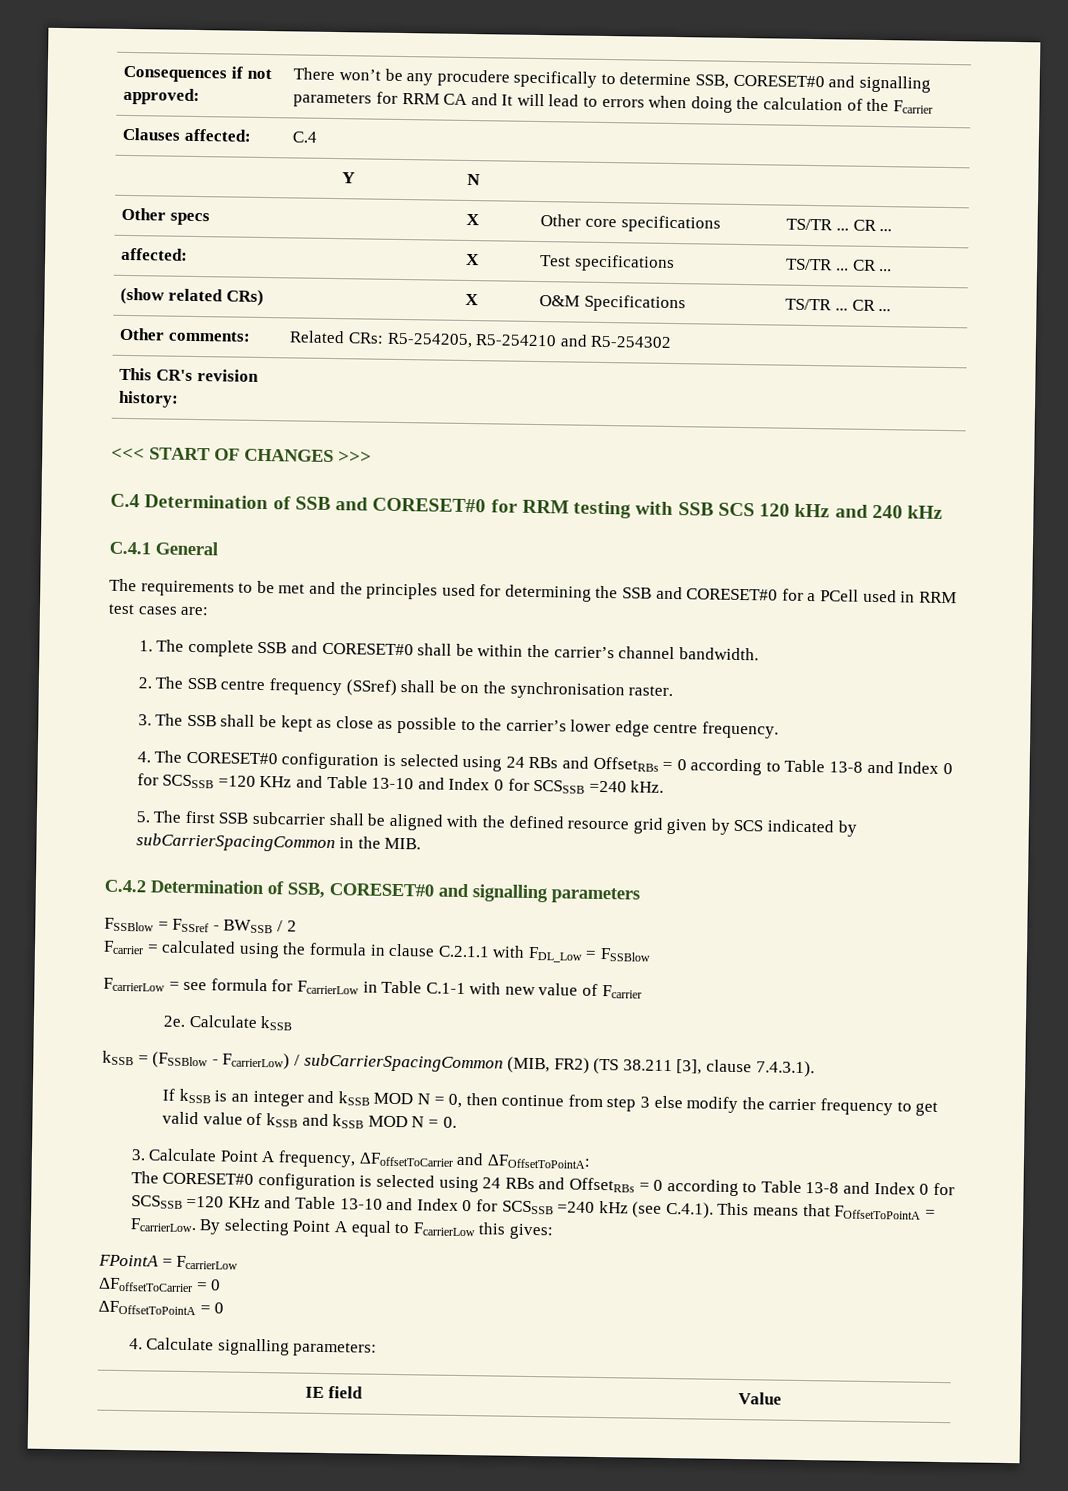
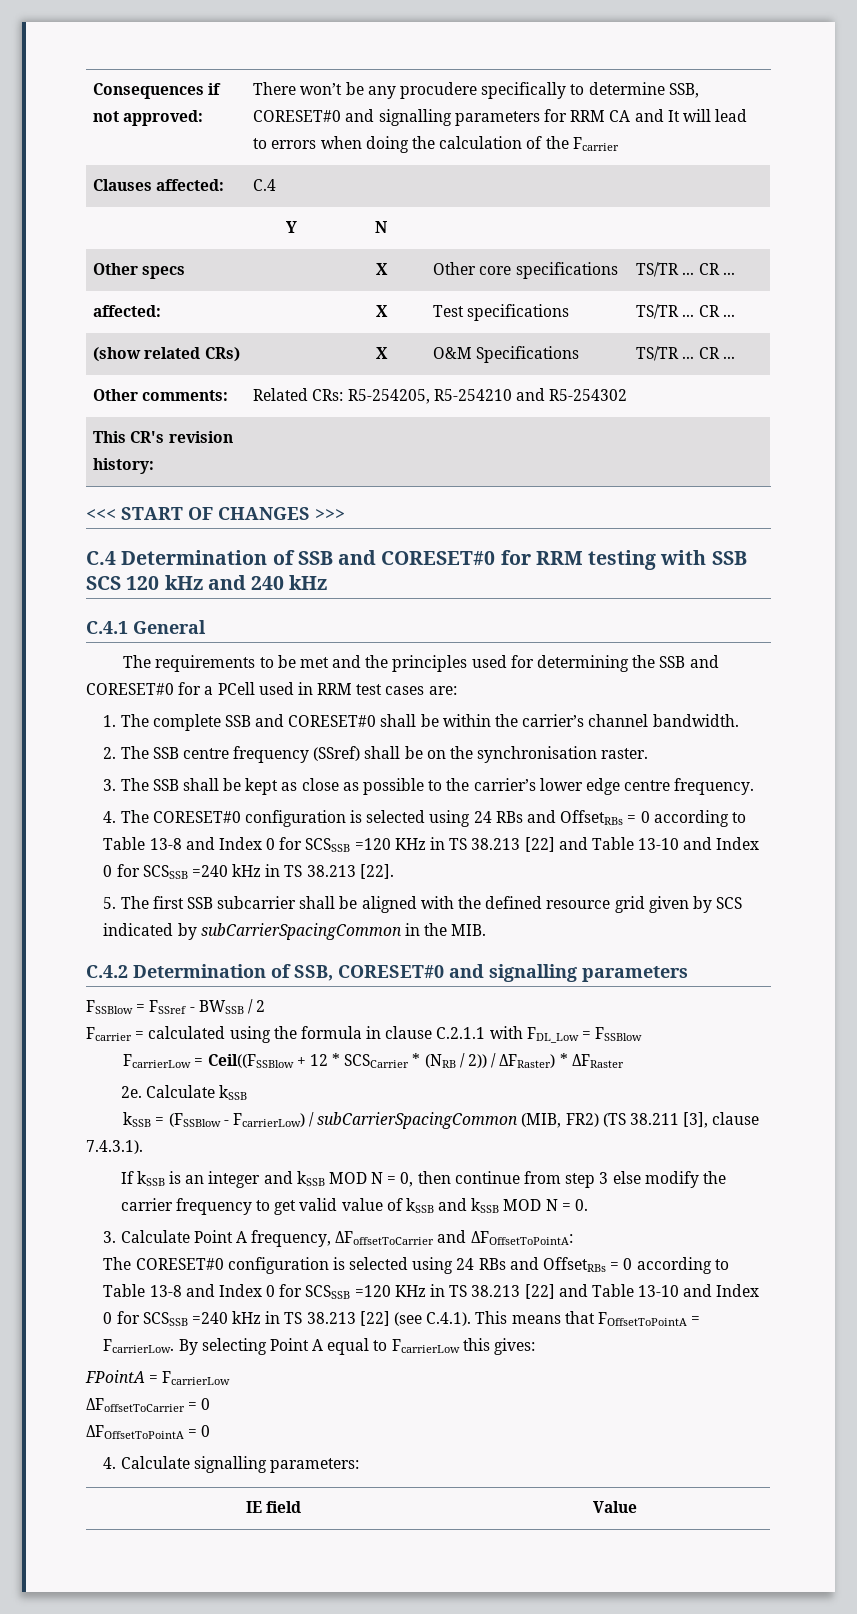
- 4. The CORESET#0 configuration is selected using 24 RBs and OffsetRBs = 0 according to Table 13-8 and Index 0 for SCSSSB =120 KHz and Table 13-10 and Index 0 for SCSSSB =240 kHz.
+ 4. The CORESET#0 configuration is selected using 24 RBs and OffsetRBs = 0 according to Table 13-8 and Index 0 for SCSSSB =120 KHz in TS 38.213 [22] and Table 13-10 and Index 0 for SCSSSB =240 kHz in TS 38.213 [22].
- FcarrierLow = see formula for FcarrierLow in Table C.1-1 with new value of Fcarrier
+ FcarrierLow = Ceil((FSSBlow + 12 * SCSCarrier * (NRB / 2)) / ΔFRaster) * ΔFRaster
- The CORESET#0 configuration is selected using 24 RBs and OffsetRBs = 0 according to Table 13-8 and Index 0 for SCSSSB =120 KHz and Table 13-10 and Index 0 for SCSSSB =240 kHz (see C.4.1). This means that FOffsetToPointA = FcarrierLow.
+ The CORESET#0 configuration is selected using 24 RBs and OffsetRBs = 0 according to Table 13-8 and Index 0 for SCSSSB =120 KHz in TS 38.213 [22] and Table 13-10 and Index 0 for SCSSSB =240 kHz in TS 38.213 [22] (see C.4.1). This means that FOffsetToPointA = FcarrierLow.

